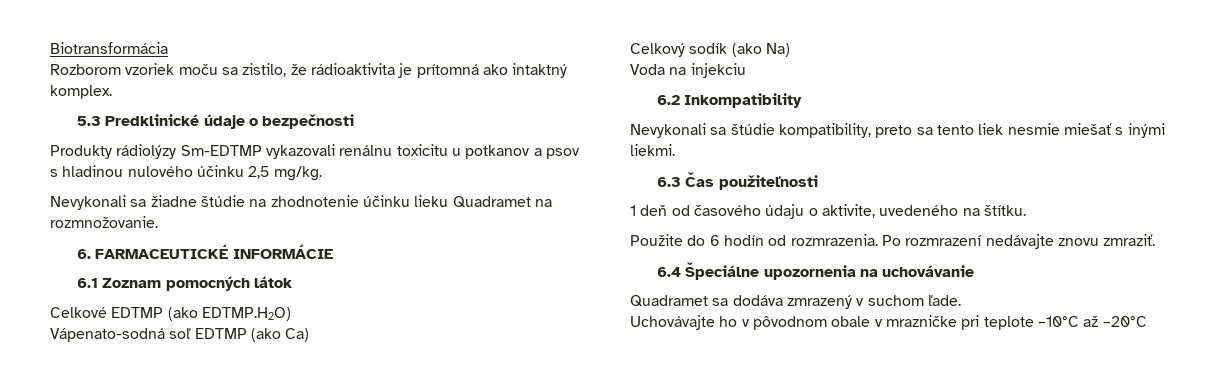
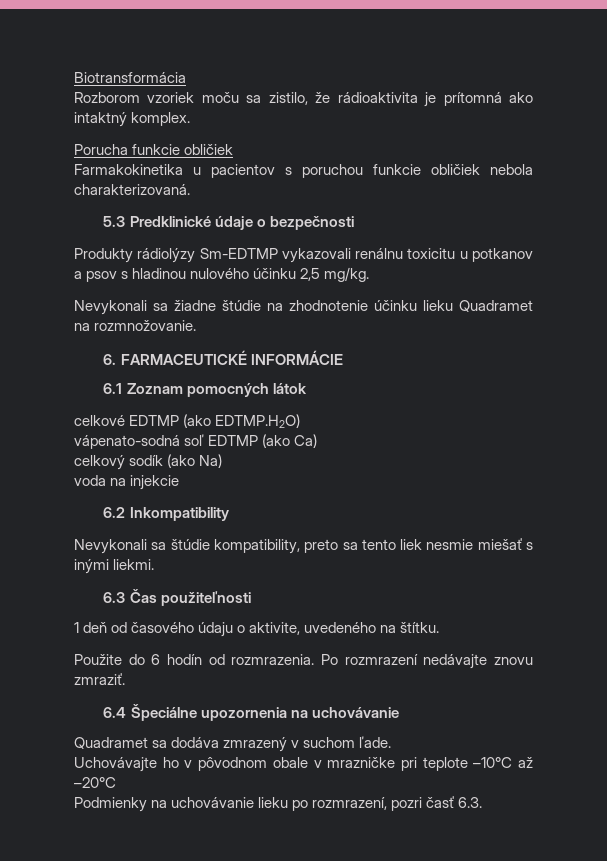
+ Porucha funkcie obličiek
+ Farmakokinetika u pacientov s poruchou funkcie obličiek nebola charakterizovaná.
- Celkové EDTMP (ako EDTMP.H2O)
+ celkové EDTMP (ako EDTMP.H2O)
- Vápenato-sodná soľ EDTMP (ako Ca)
+ vápenato-sodná soľ EDTMP (ako Ca)
- Celkový sodík (ako Na)
+ celkový sodík (ako Na)
- Voda na injekciu
+ voda na injekcie
+ Podmienky na uchovávanie lieku po rozmrazení, pozri časť 6.3.

